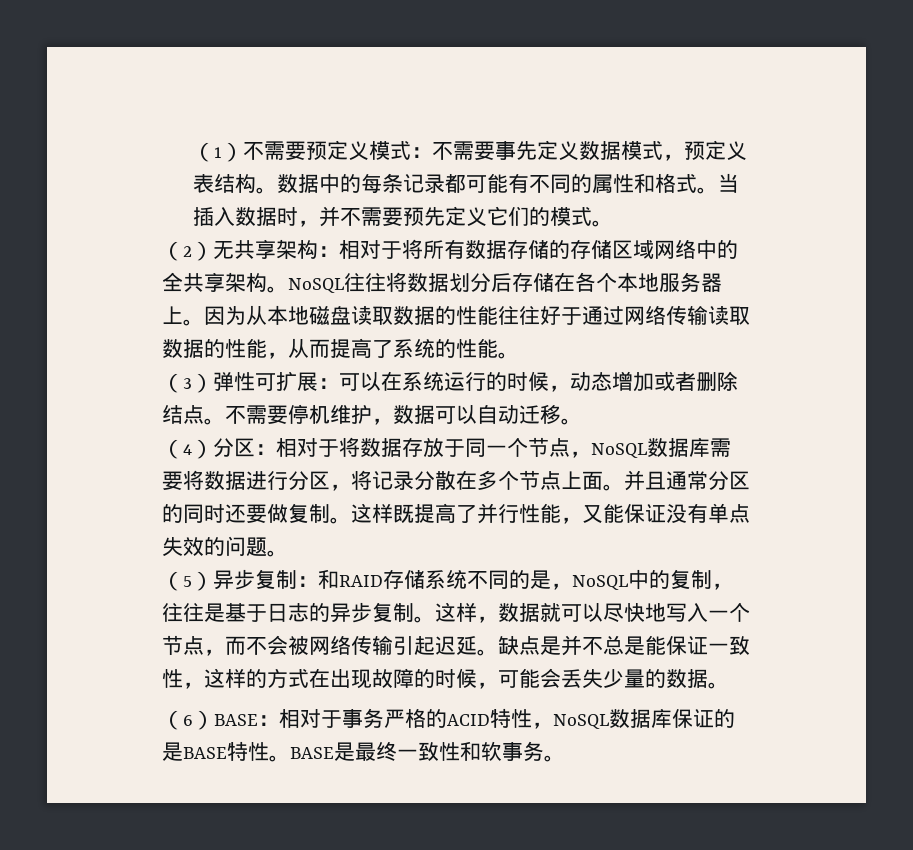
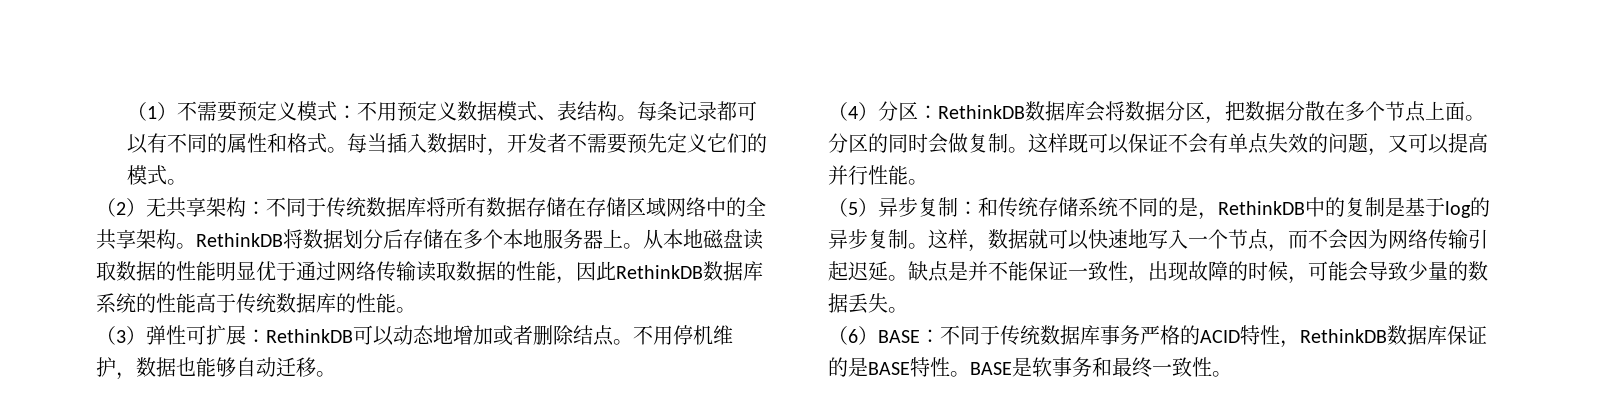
- （1）不需要预定义模式：不需要事先定义数据模式，预定义表结构。数据中的每条记录都可能有不同的属性和格式。
+ （1）不需要预定义模式：不用预定义数据模式、表结构。每条记录都可以有不同的属性和格式。
- 当插入数据时，并不需要预先定义它们的模式。
+ 每当插入数据时，开发者不需要预先定义它们的模式。
- （2）无共享架构：相对于将所有数据存储的存储区域网络中的全共享架构。
+ （2）无共享架构：不同于传统数据库将所有数据存储在存储区域网络中的全共享架构。
- NoSQL往往将数据划分后存储在各个本地服务器上。
+ RethinkDB将数据划分后存储在多个本地服务器上。
- 因为从本地磁盘读取数据的性能往往好于通过网络传输读取数据的性能，从而提高了系统的性能。
+ 从本地磁盘读取数据的性能明显优于通过网络传输读取数据的性能，因此RethinkDB数据库系统的性能高于传统数据库的性能。
- （3）弹性可扩展：可以在系统运行的时候，动态增加或者删除结点。
+ （3）弹性可扩展：RethinkDB可以动态地增加或者删除结点。
- 不需要停机维护，数据可以自动迁移。
+ 不用停机维护，数据也能够自动迁移。
- （4）分区：相对于将数据存放于同一个节点，NoSQL数据库需要将数据进行分区，将记录分散在多个节点上面。
+ （4）分区：RethinkDB数据库会将数据分区，把数据分散在多个节点上面。
- 并且通常分区的同时还要做复制。
+ 分区的同时会做复制。
- 这样既提高了并行性能，又能保证没有单点失效的问题。
+ 这样既可以保证不会有单点失效的问题，又可以提高并行性能。
- （5）异步复制：和RAID存储系统不同的是，NoSQL中的复制，往往是基于日志的异步复制。
+ （5）异步复制：和传统存储系统不同的是，RethinkDB中的复制是基于log的异步复制。
- 这样，数据就可以尽快地写入一个节点，而不会被网络传输引起迟延。
+ 这样，数据就可以快速地写入一个节点，而不会因为网络传输引起迟延。
- 缺点是并不总是能保证一致性，这样的方式在出现故障的时候，可能会丢失少量的数据。
+ 缺点是并不能保证一致性，出现故障的时候，可能会导致少量的数据丢失。
- （6）BASE：相对于事务严格的ACID特性，NoSQL数据库保证的是BASE特性。
+ （6）BASE：不同于传统数据库事务严格的ACID特性，RethinkDB数据库保证的是BASE特性。
- BASE是最终一致性和软事务。
+ BASE是软事务和最终一致性。

